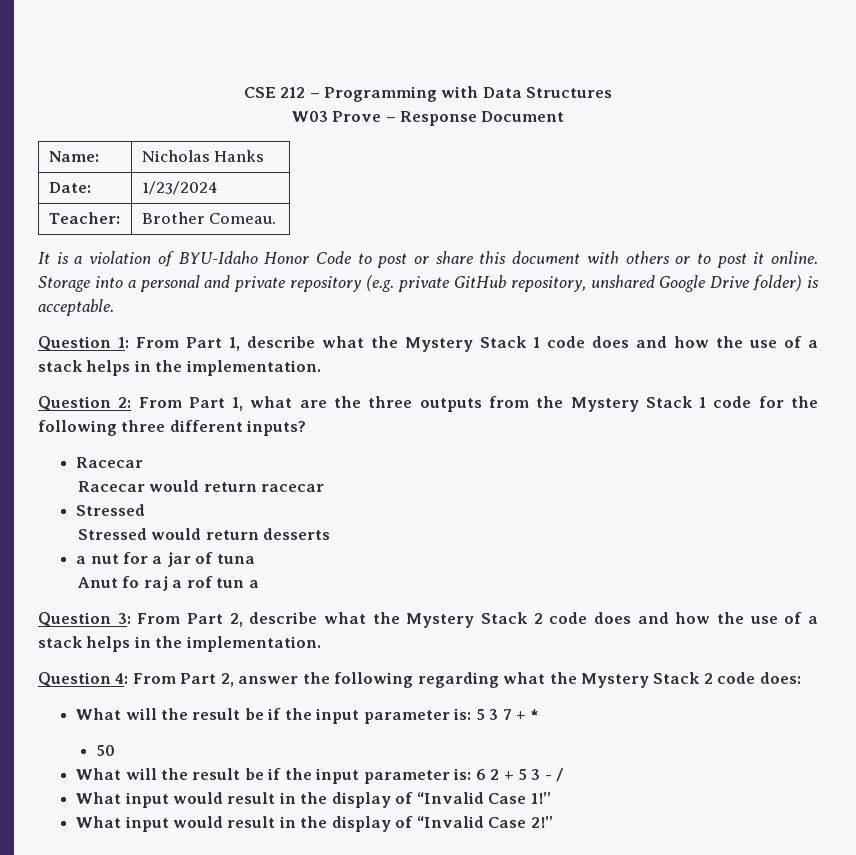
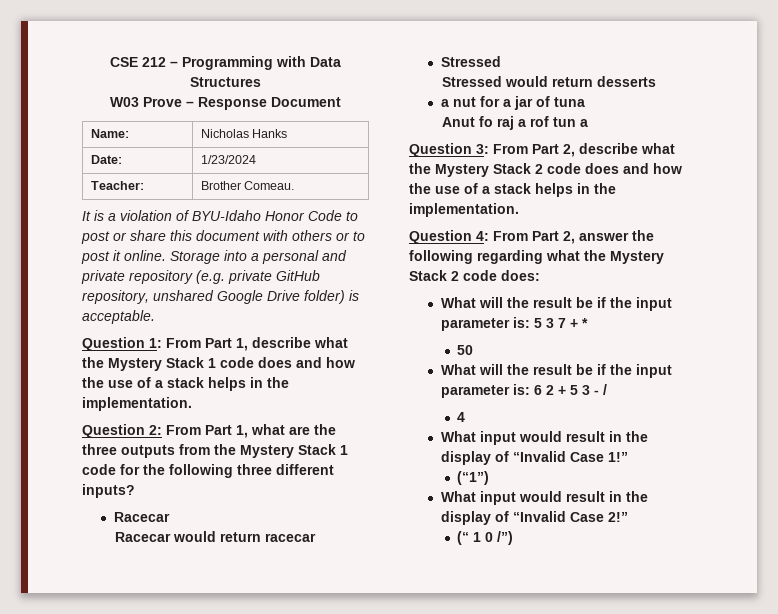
+ 4
+ (“1”)
+ (“ 1 0 /”)

